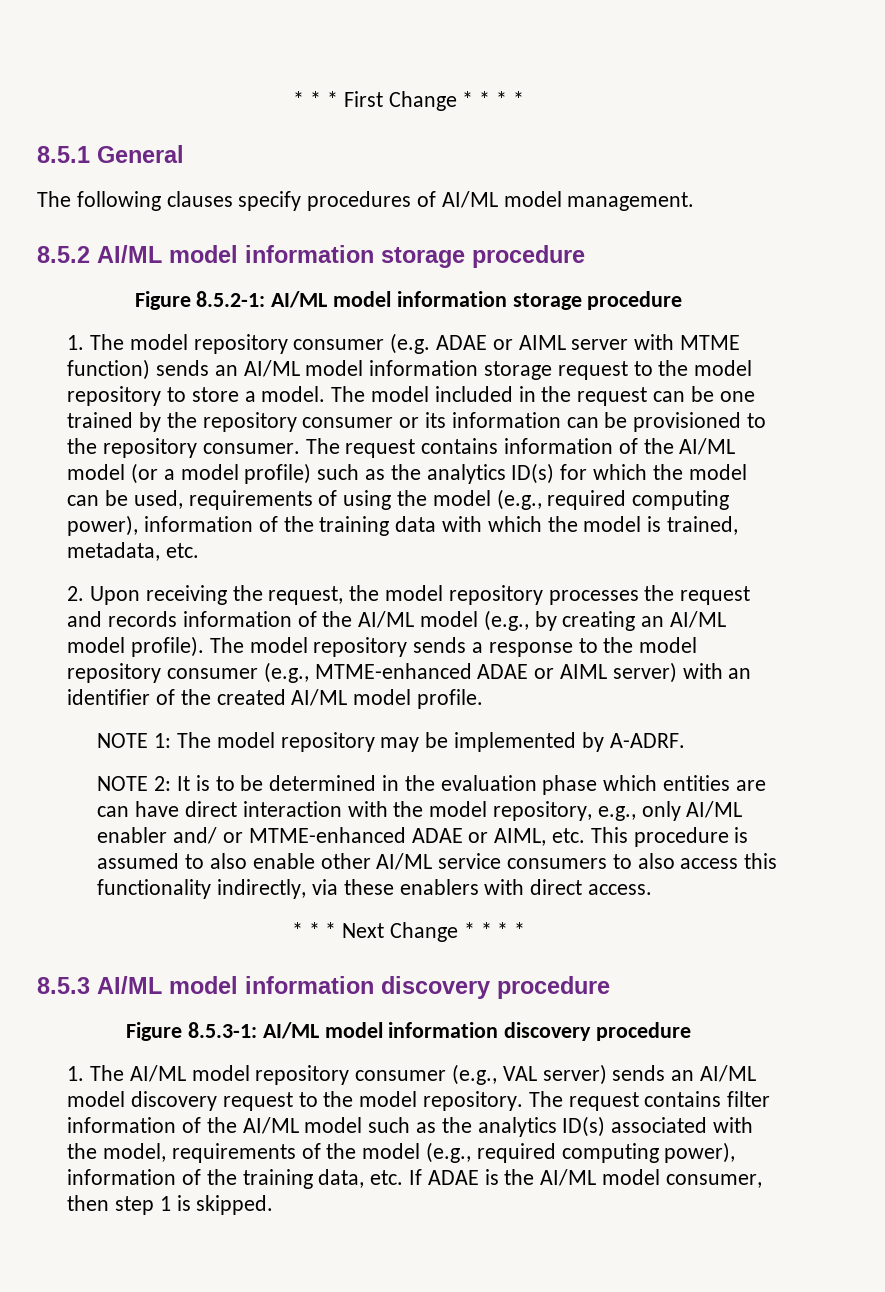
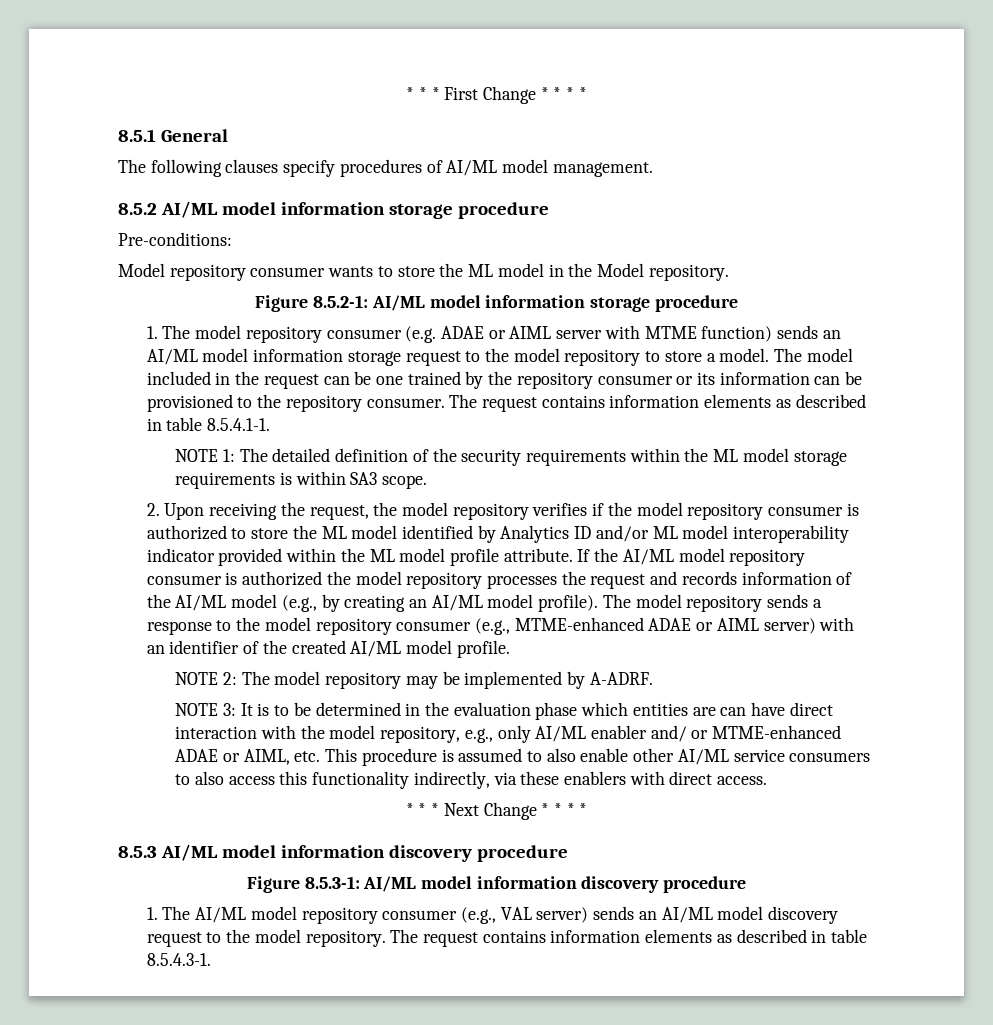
+ Pre-conditions:
+ Model repository consumer wants to store the ML model in the Model repository.
- The request contains information of the AI/ML model (or a model profile) such as the analytics ID(s) for which the model can be used, requirements of using the model (e.g., required computing power), information of the training data with which the model is trained, metadata, etc.
+ The request contains information elements as described in table 8.5.4.1-1.
+ NOTE 1: The detailed definition of the security requirements within the ML model storage requirements is within SA3 scope.
- 2. Upon receiving the request, the model repository processes the request and records information of the AI/ML model (e.g., by creating an AI/ML model profile).
+ 2. Upon receiving the request, the model repository verifies if the model repository consumer is authorized to store the ML model identified by Analytics ID and/or ML model interoperability indicator provided within the ML model profile attribute. If the AI/ML model repository consumer is authorized the model repository processes the request and records information of the AI/ML model (e.g., by creating an AI/ML model profile).
- NOTE 1: The model repository may be implemented by A-ADRF.
+ NOTE 2: The model repository may be implemented by A-ADRF.
- NOTE 2: It is to be determined in the evaluation phase which entities are can have direct interaction with the model repository, e.g., only AI/ML enabler and/ or MTME-enhanced ADAE or AIML, etc. This procedure is assumed to also enable other AI/ML service consumers to also access this functionality indirectly, via these enablers with direct access.
+ NOTE 3: It is to be determined in the evaluation phase which entities are can have direct interaction with the model repository, e.g., only AI/ML enabler and/ or MTME-enhanced ADAE or AIML, etc. This procedure is assumed to also enable other AI/ML service consumers to also access this functionality indirectly, via these enablers with direct access.
- The request contains filter information of the AI/ML model such as the analytics ID(s) associated with the model, requirements of the model (e.g., required computing power), information of the training data, etc. If ADAE is the AI/ML model consumer, then step 1 is skipped.
+ The request contains information elements as described in table 8.5.4.3-1.

